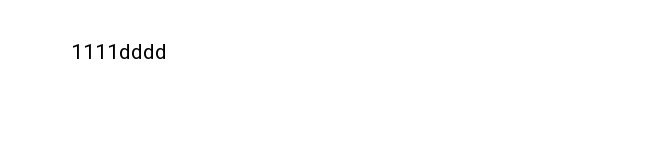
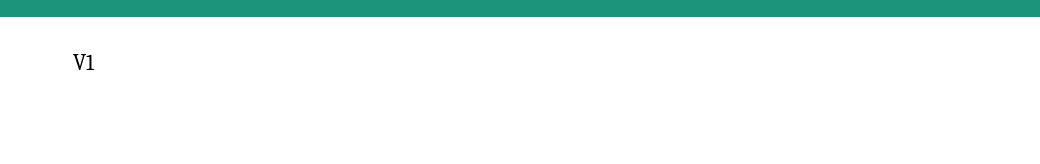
- 1111dddd
+ V1

